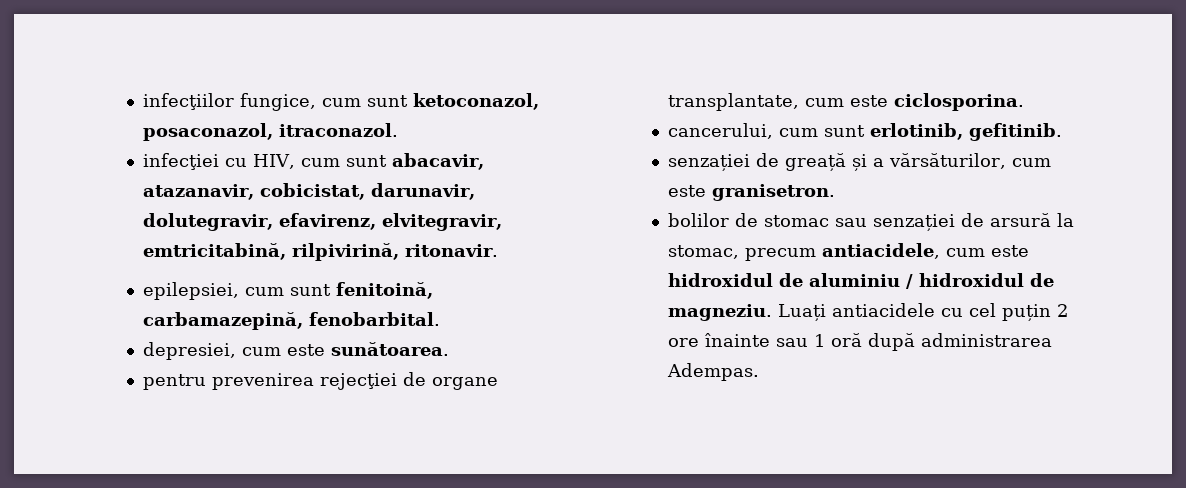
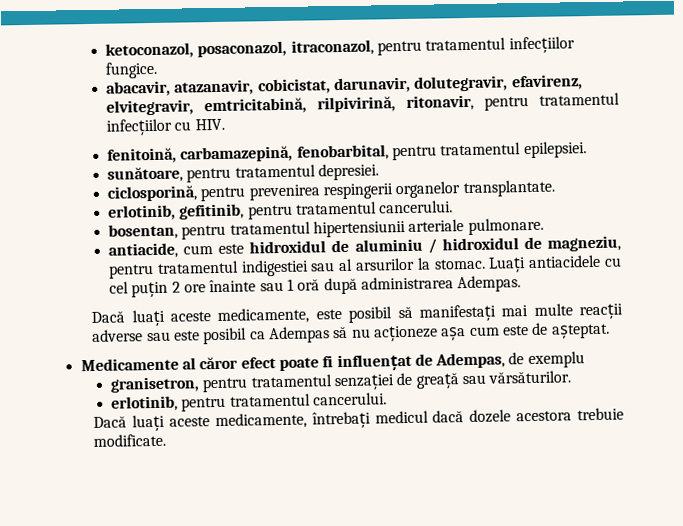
- infecţiilor fungice, cum sunt ketoconazol, posaconazol, itraconazol.
- infecţiei cu HIV, cum sunt abacavir, atazanavir, cobicistat, darunavir, dolutegravir, efavirenz, elvitegravir, emtricitabină, rilpivirină, ritonavir.
- epilepsiei, cum sunt fenitoină, carbamazepină, fenobarbital.
- depresiei, cum este sunătoarea.
- pentru prevenirea rejecţiei de organe transplantate, cum este ciclosporina.
- cancerului, cum sunt erlotinib, gefitinib.
- senzației de greață și a vărsăturilor, cum este granisetron.
- bolilor de stomac sau senzației de arsură la stomac, precum antiacidele, cum este hidroxidul de aluminiu / hidroxidul de magneziu.
+ ketoconazol, posaconazol, itraconazol, pentru tratamentul infecțiilor fungice.
+ abacavir, atazanavir, cobicistat, darunavir, dolutegravir, efavirenz, elvitegravir, emtricitabină, rilpivirină, ritonavir, pentru tratamentul infecțiilor cu HIV.
+ fenitoină, carbamazepină, fenobarbital, pentru tratamentul epilepsiei.
+ sunătoare, pentru tratamentul depresiei.
+ ciclosporină, pentru prevenirea respingerii organelor transplantate.
+ erlotinib, gefitinib, pentru tratamentul cancerului.
+ bosentan, pentru tratamentul hipertensiunii arteriale pulmonare.
+ antiacide, cum este hidroxidul de aluminiu / hidroxidul de magneziu, pentru tratamentul indigestiei sau al arsurilor la stomac.
+ Dacă luați aceste medicamente, este posibil să manifestați mai multe reacții adverse sau este posibil ca Adempas să nu acționeze așa cum este de așteptat.
+ Medicamente al căror efect poate fi influențat de Adempas, de exemplu
+ granisetron, pentru tratamentul senzației de greață sau vărsăturilor.
+ erlotinib, pentru tratamentul cancerului.
+ Dacă luați aceste medicamente, întrebați medicul dacă dozele acestora trebuie modificate.

